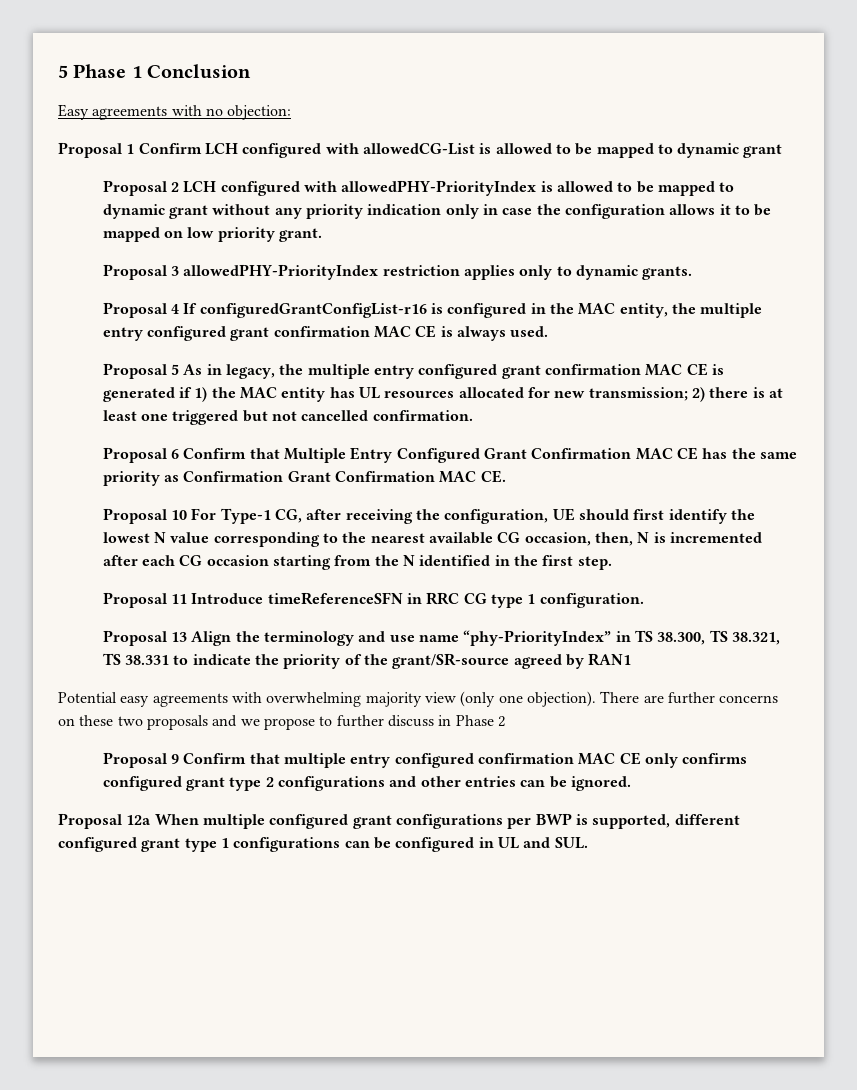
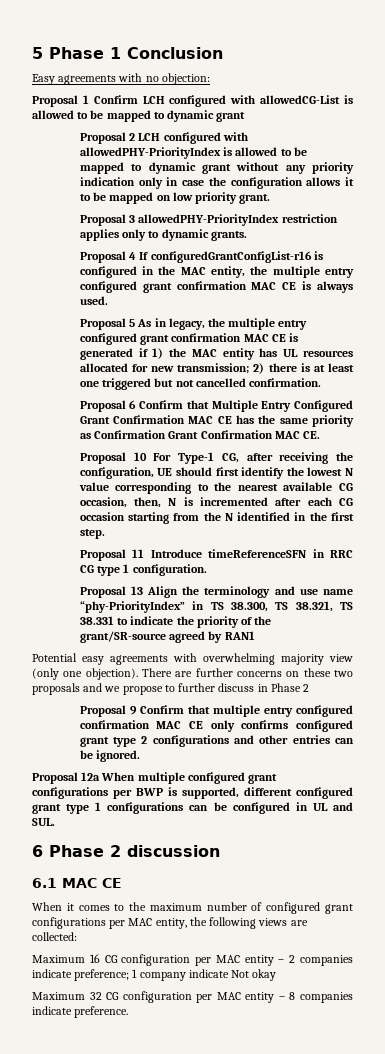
+ 6 Phase 2 discussion
+ 6.1 MAC CE
+ When it comes to the maximum number of configured grant configurations per MAC entity, the following views are collected:
+ Maximum 16 CG configuration per MAC entity – 2 companies indicate preference; 1 company indicate Not okay
+ Maximum 32 CG configuration per MAC entity – 8 companies indicate preference.

